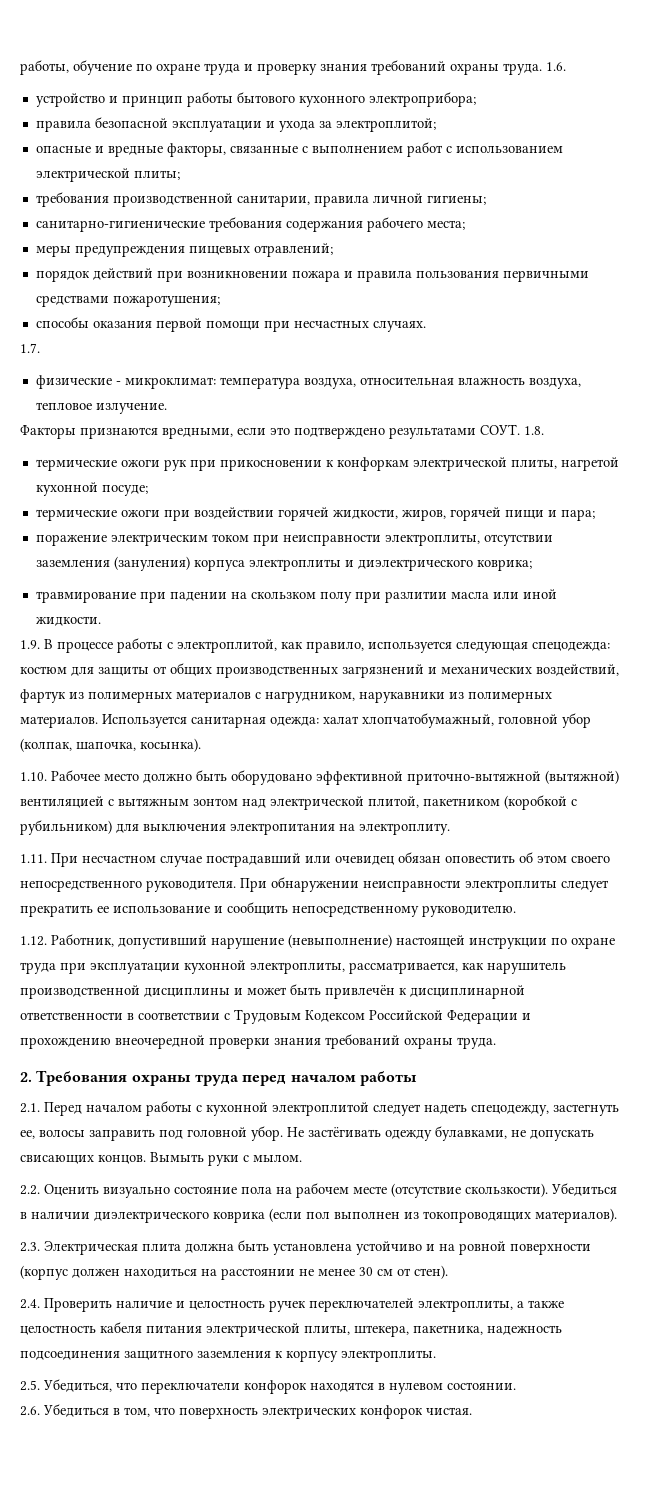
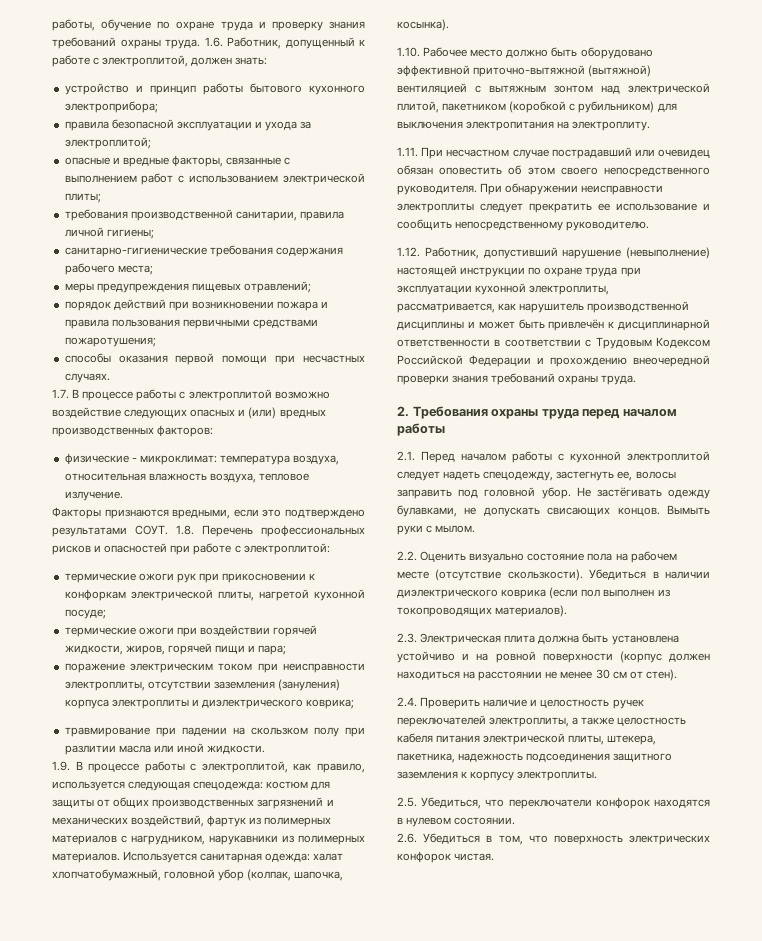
- 1.6.
+ 1.6. Работник, допущенный к работе с электроплитой, должен знать:
- 1.7.
+ 1.7. В процессе работы с электроплитой возможно воздействие следующих опасных и (или) вредных производственных факторов:
- 1.8.
+ 1.8. Перечень профессиональных рисков и опасностей при работе с электроплитой:

